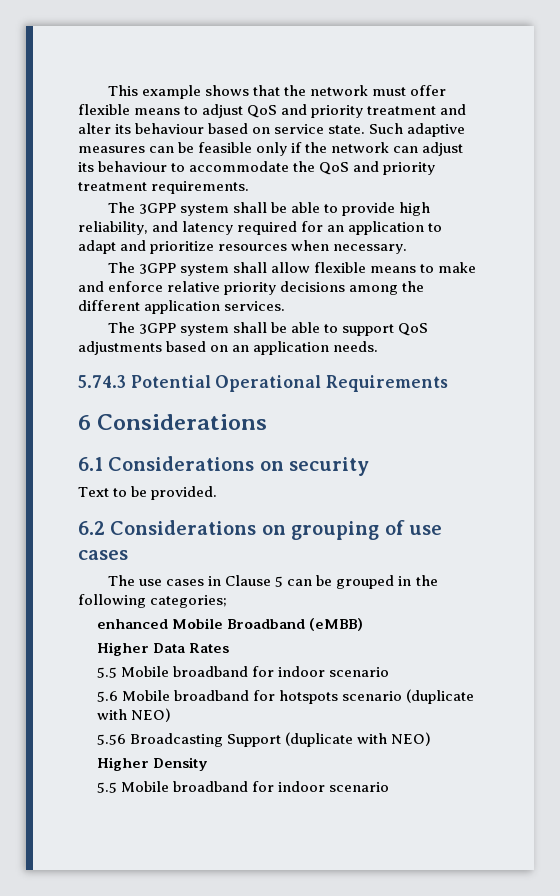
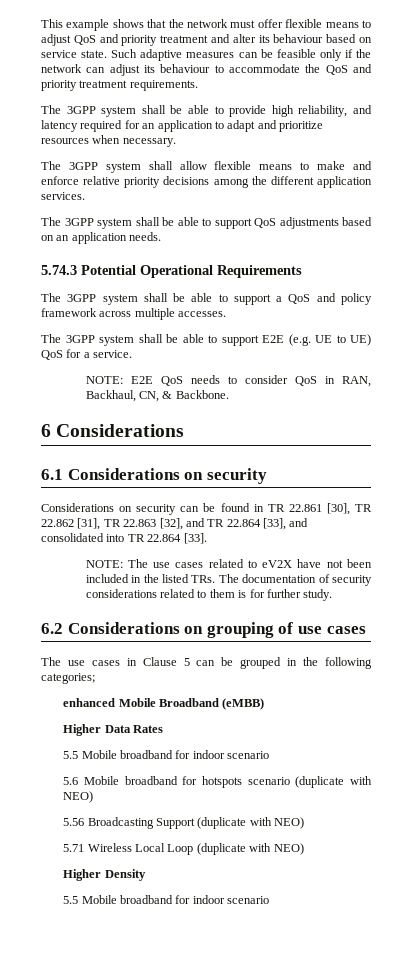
+ The 3GPP system shall be able to support a QoS and policy framework across multiple accesses.
+ The 3GPP system shall be able to support E2E (e.g. UE to UE) QoS for a service.
+ NOTE: E2E QoS needs to consider QoS in RAN, Backhaul, CN, & Backbone.
- Text to be provided.
+ Considerations on security can be found in TR 22.861 [30], TR 22.862 [31], TR 22.863 [32], and TR 22.864 [33], and consolidated into TR 22.864 [33].
+ NOTE: The use cases related to eV2X have not been included in the listed TRs. The documentation of security considerations related to them is for further study.
+ 5.71 Wireless Local Loop (duplicate with NEO)

